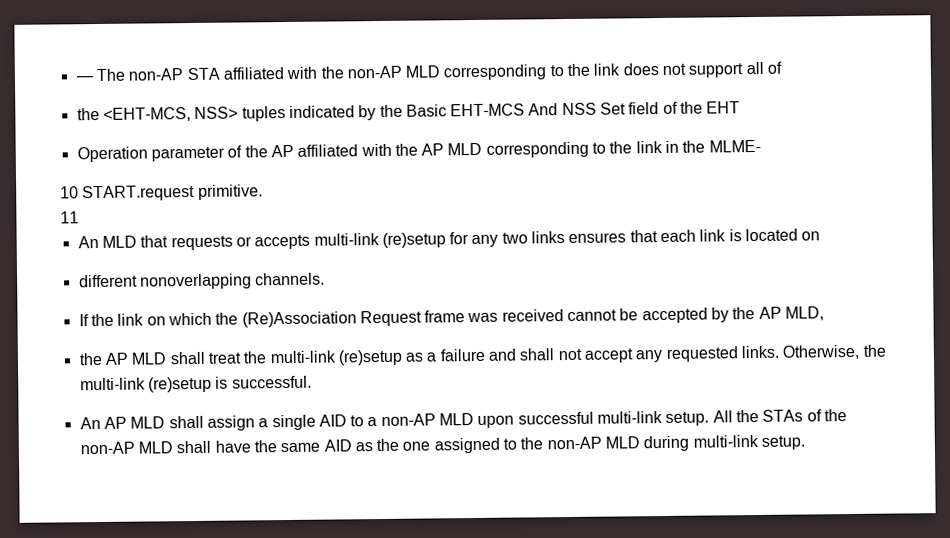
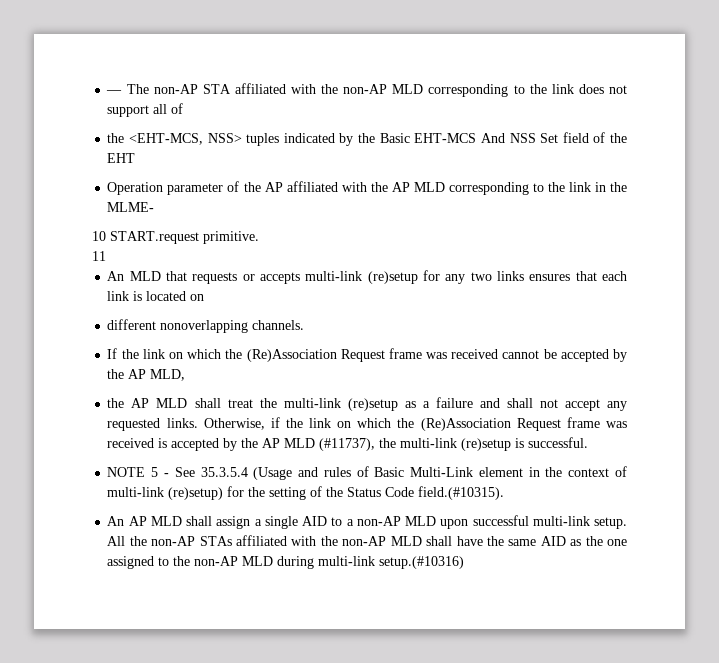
- Otherwise, the multi-link (re)setup is successful.
+ Otherwise, if the link on which the (Re)Association Request frame was received is accepted by the AP MLD (#11737), the multi-link (re)setup is successful.
+ NOTE 5 - See 35.3.5.4 (Usage and rules of Basic Multi-Link element in the context of multi-link (re)setup) for the setting of the Status Code field.(#10315).
- All the STAs of the non-AP MLD shall have the same AID as the one assigned to the non-AP MLD during multi-link setup.
+ All the non-AP STAs affiliated with the non-AP MLD shall have the same AID as the one assigned to the non-AP MLD during multi-link setup.(#10316)

